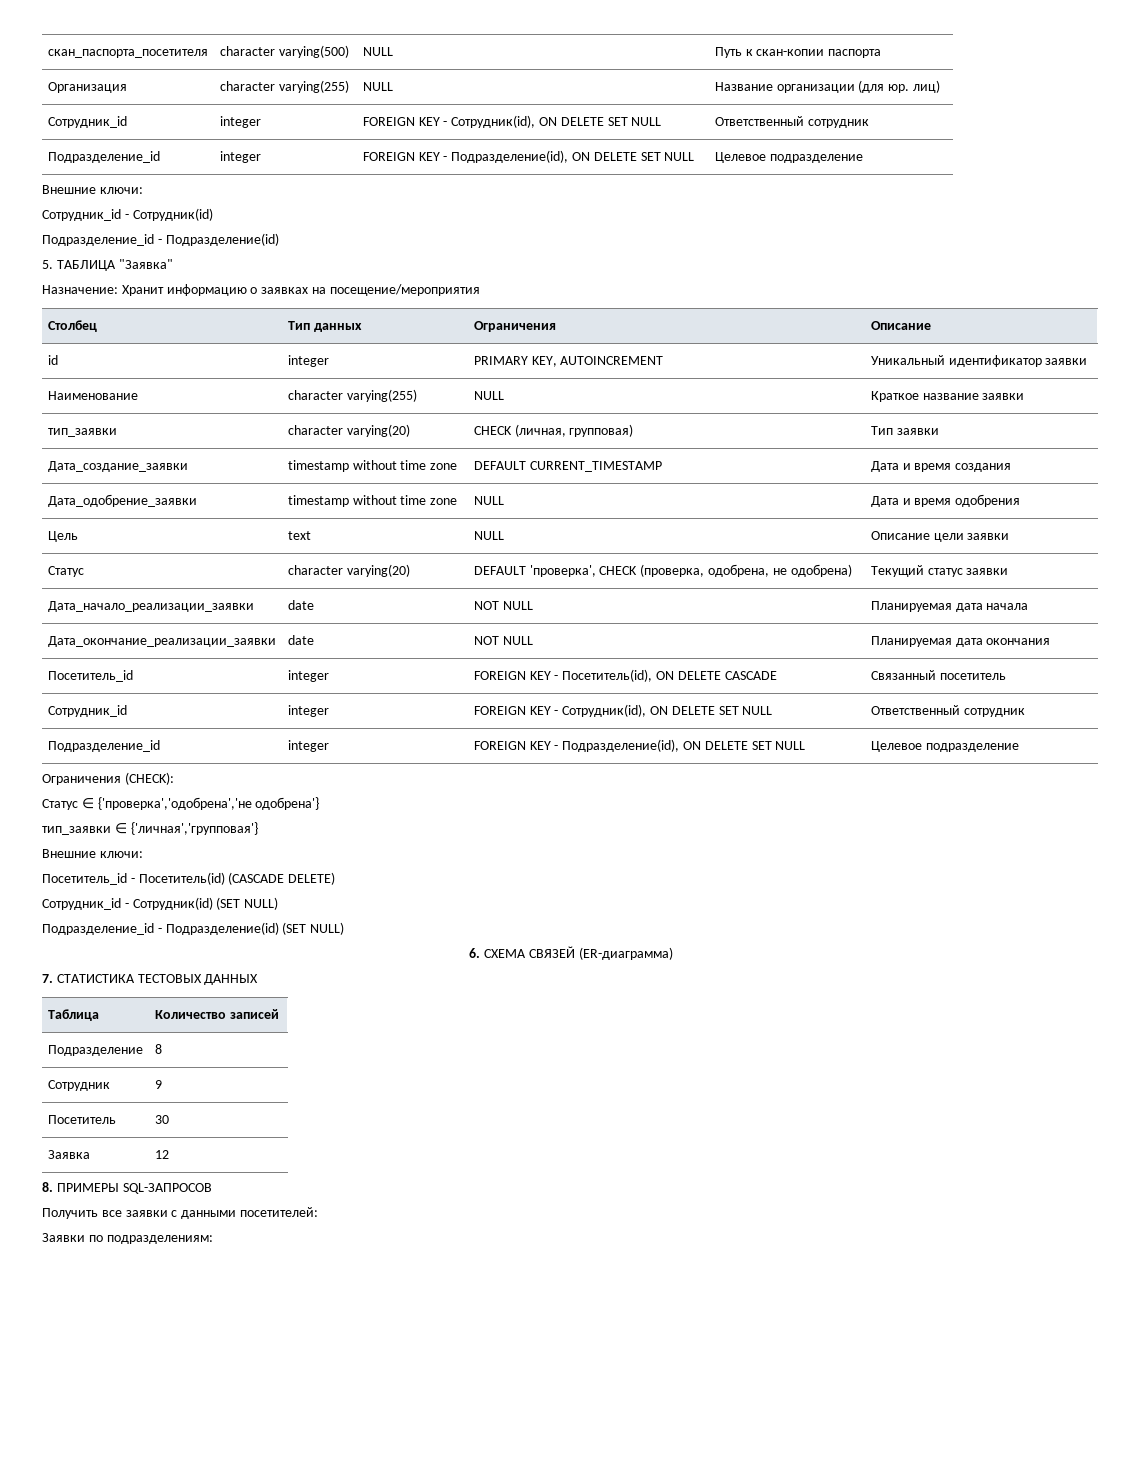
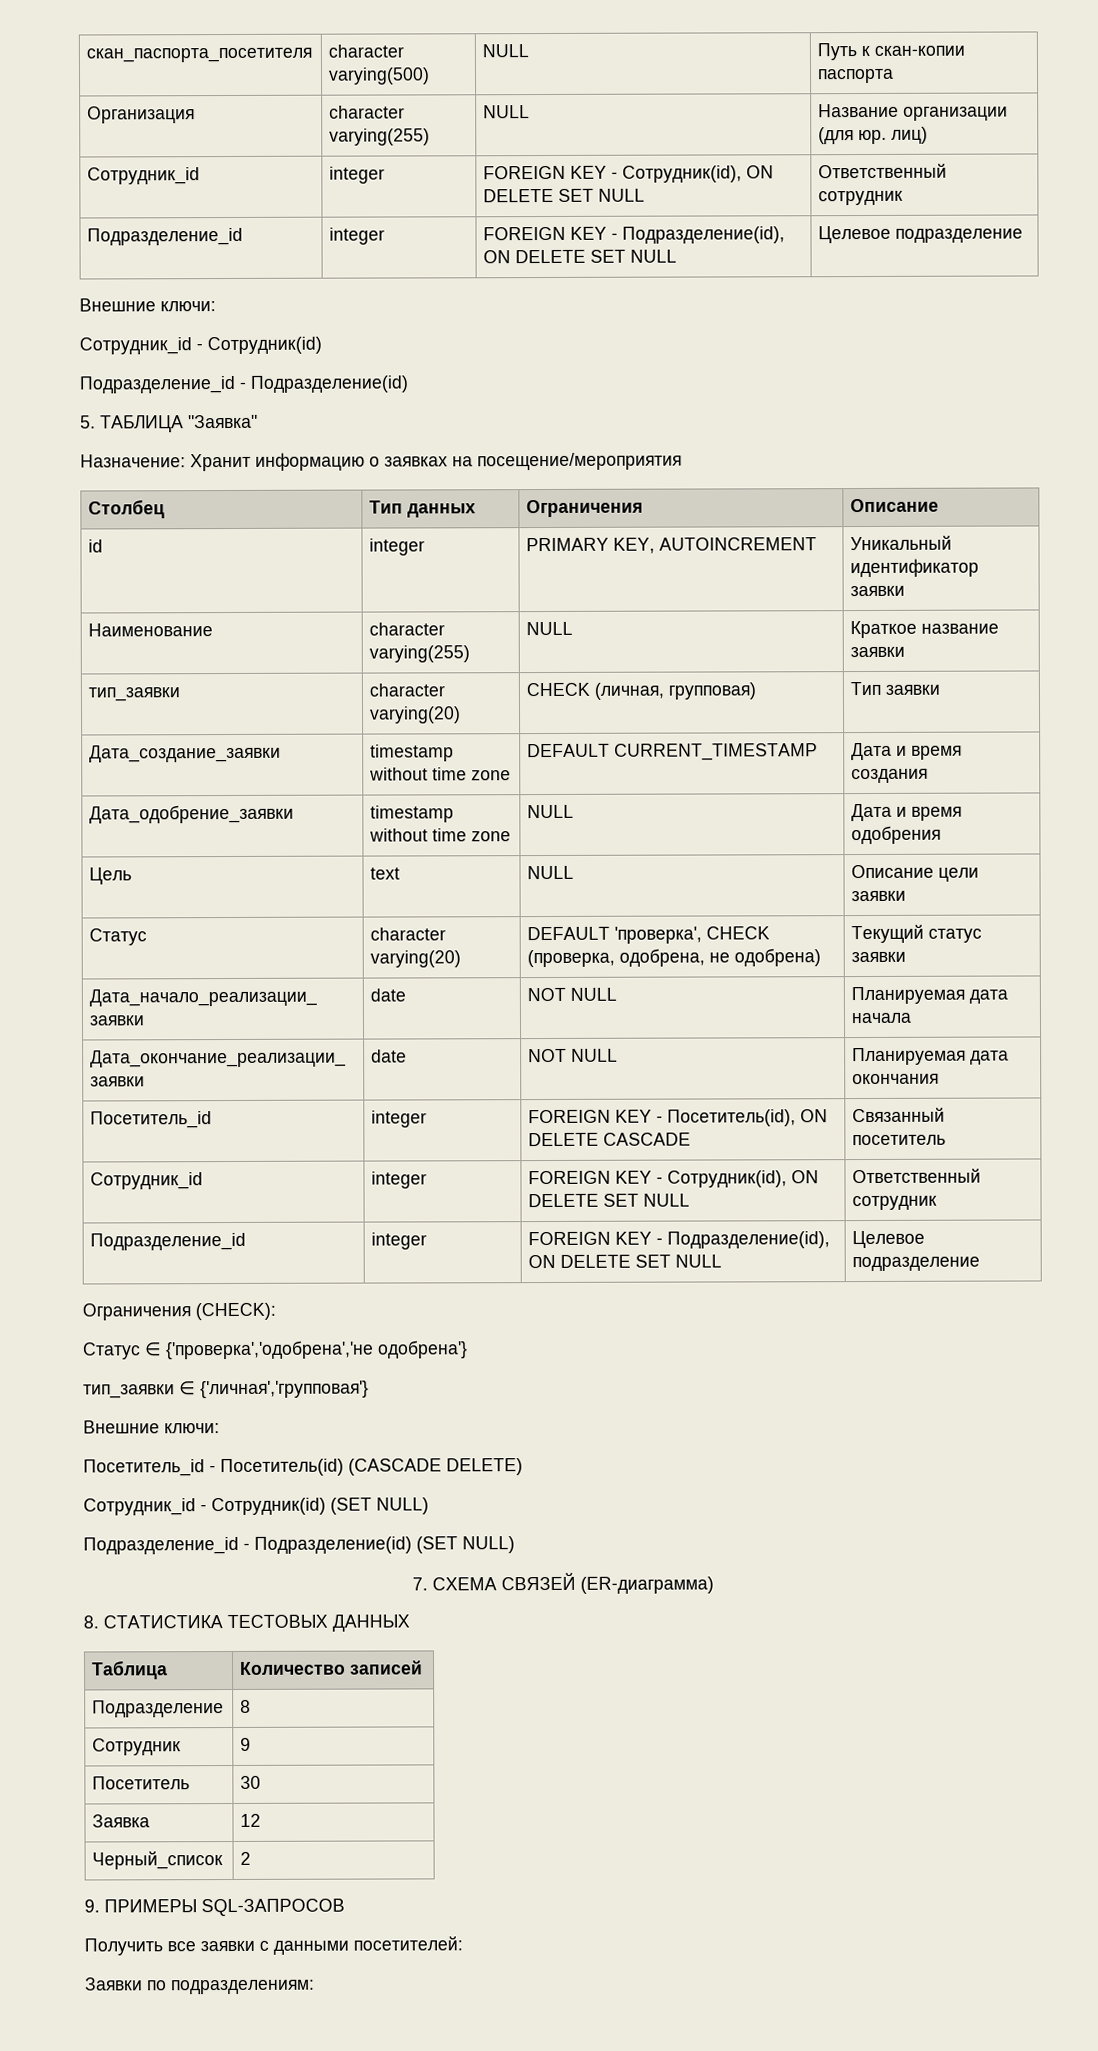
- 6. СХЕМА СВЯЗЕЙ (ER-диаграмма)
+ 7. СХЕМА СВЯЗЕЙ (ER-диаграмма)
- 7. СТАТИСТИКА ТЕСТОВЫХ ДАННЫХ
+ 8. СТАТИСТИКА ТЕСТОВЫХ ДАННЫХ
- 8. ПРИМЕРЫ SQL-ЗАПРОСОВ
+ Черный_список | 2
+ 9. ПРИМЕРЫ SQL-ЗАПРОСОВ

